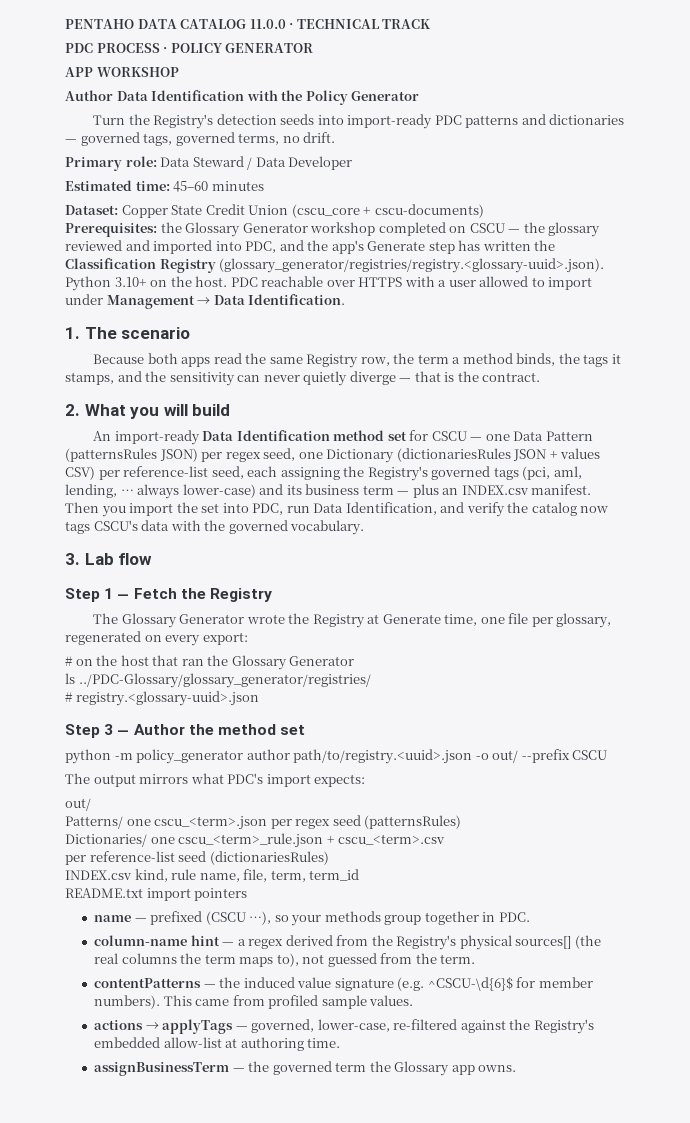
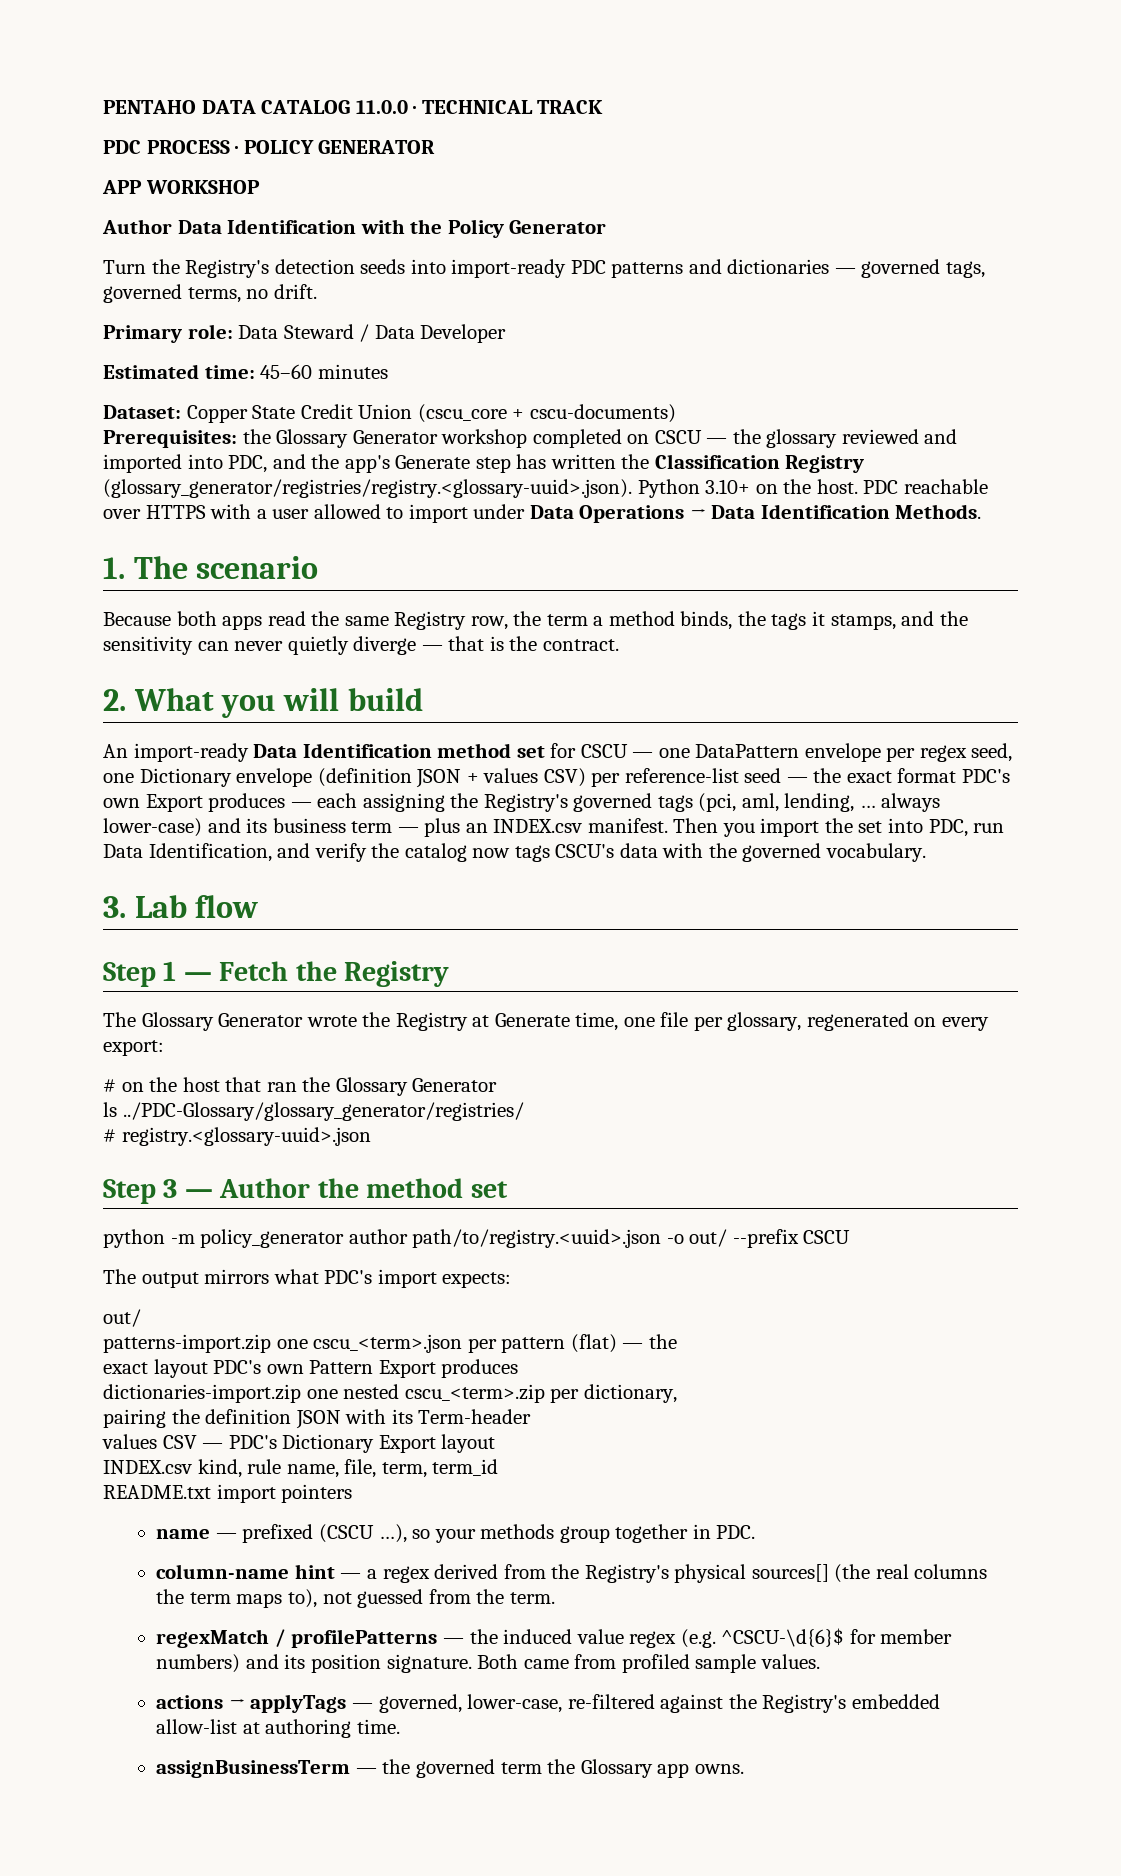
- PDC reachable over HTTPS with a user allowed to import under Management → Data Identification.
+ PDC reachable over HTTPS with a user allowed to import under Data Operations → Data Identification Methods.
- An import-ready Data Identification method set for CSCU — one Data Pattern (patternsRules JSON) per regex seed, one Dictionary (dictionariesRules JSON + values CSV) per reference-list seed, each assigning the Registry's governed tags (pci, aml, lending, … always lower-case) and its business term — plus an INDEX.csv manifest.
+ An import-ready Data Identification method set for CSCU — one DataPattern envelope per regex seed, one Dictionary envelope (definition JSON + values CSV) per reference-list seed — the exact format PDC's own Export produces — each assigning the Registry's governed tags (pci, aml, lending, … always lower-case) and its business term — plus an INDEX.csv manifest.
- Patterns/ one cscu_<term>.json per regex seed (patternsRules)
- Dictionaries/ one cscu_<term>_rule.json + cscu_<term>.csv
- per reference-list seed (dictionariesRules)
+ patterns-import.zip one cscu_<term>.json per pattern (flat) — the
+ exact layout PDC's own Pattern Export produces
+ dictionaries-import.zip one nested cscu_<term>.zip per dictionary,
+ pairing the definition JSON with its Term-header
+ values CSV — PDC's Dictionary Export layout
- contentPatterns — the induced value signature (e.g. ^CSCU-\d{6}$ for member numbers). This came from profiled sample values.
+ regexMatch / profilePatterns — the induced value regex (e.g. ^CSCU-\d{6}$ for member numbers) and its position signature. Both came from profiled sample values.

